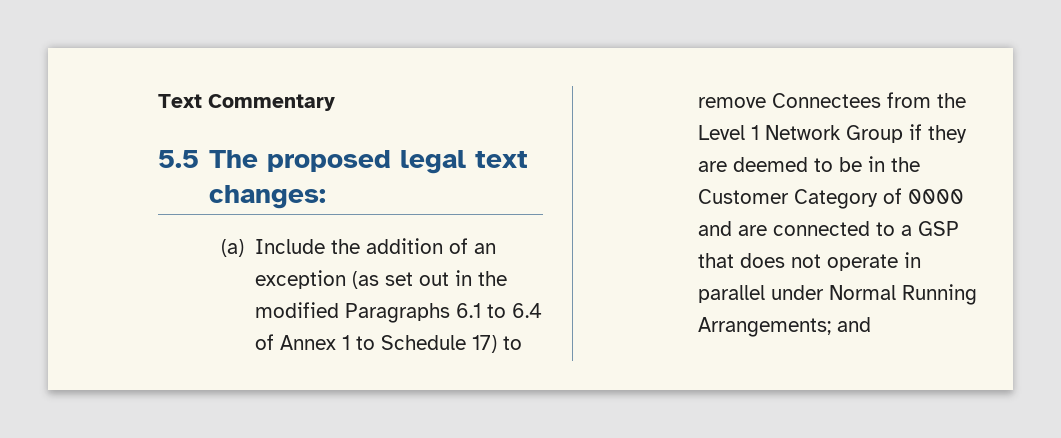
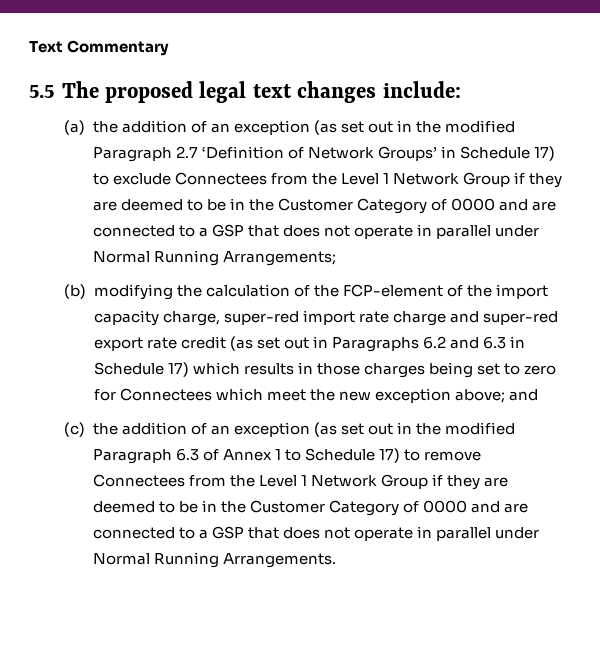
- 5.5 The proposed legal text changes:
+ 5.5 The proposed legal text changes include:
- (a) Include the addition of an exception (as set out in the modified Paragraphs 6.1 to 6.4 of Annex 1 to Schedule 17) to remove Connectees from the Level 1 Network Group if they are deemed to be in the Customer Category of 0000 and are connected to a GSP that does not operate in parallel under Normal Running Arrangements; and
+ (a) the addition of an exception (as set out in the modified Paragraph 2.7 ‘Definition of Network Groups’ in Schedule 17) to exclude Connectees from the Level 1 Network Group if they are deemed to be in the Customer Category of 0000 and are connected to a GSP that does not operate in parallel under Normal Running Arrangements;
+ (b) modifying the calculation of the FCP-element of the import capacity charge, super-red import rate charge and super-red export rate credit (as set out in Paragraphs 6.2 and 6.3 in Schedule 17) which results in those charges being set to zero for Connectees which meet the new exception above; and
+ (c) the addition of an exception (as set out in the modified Paragraph 6.3 of Annex 1 to Schedule 17) to remove Connectees from the Level 1 Network Group if they are deemed to be in the Customer Category of 0000 and are connected to a GSP that does not operate in parallel under Normal Running Arrangements.

